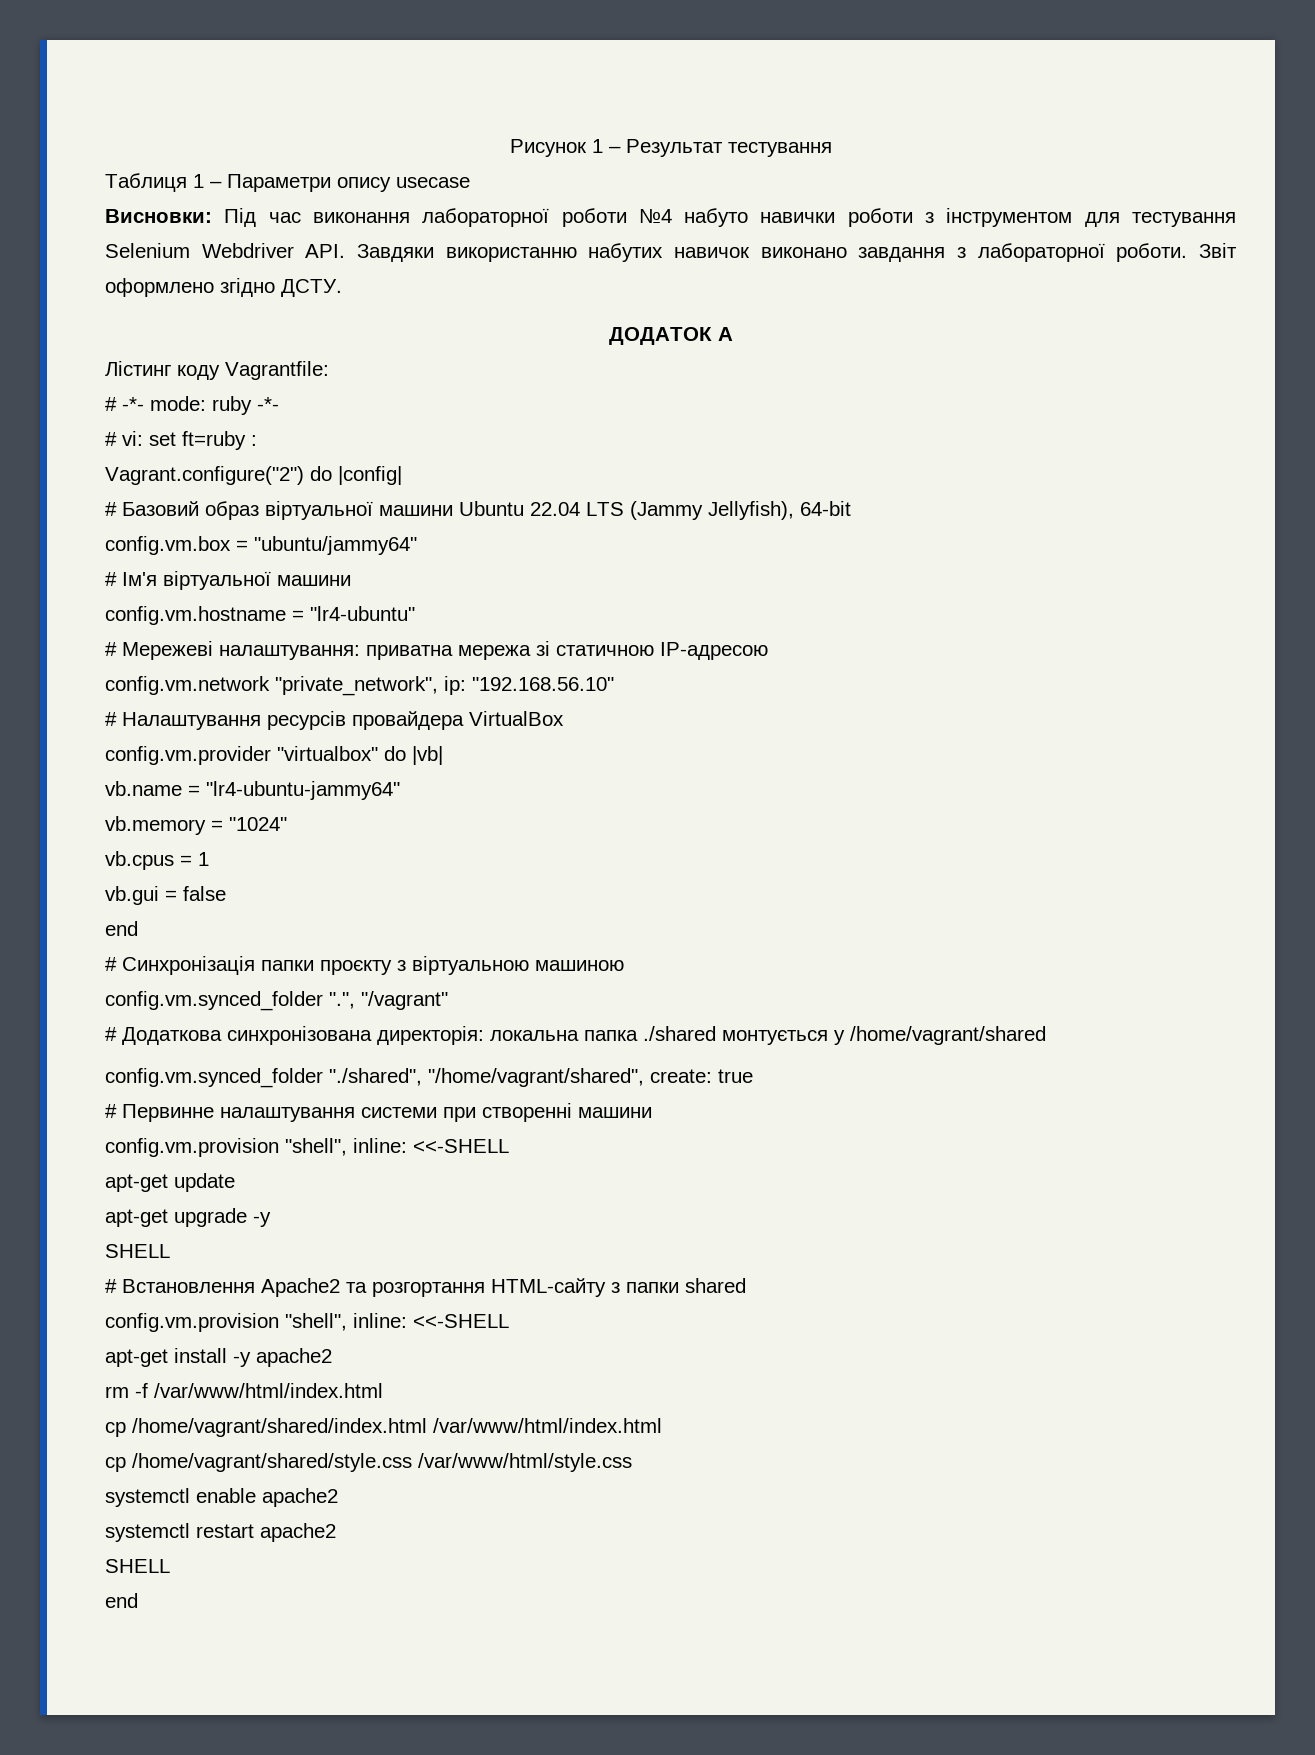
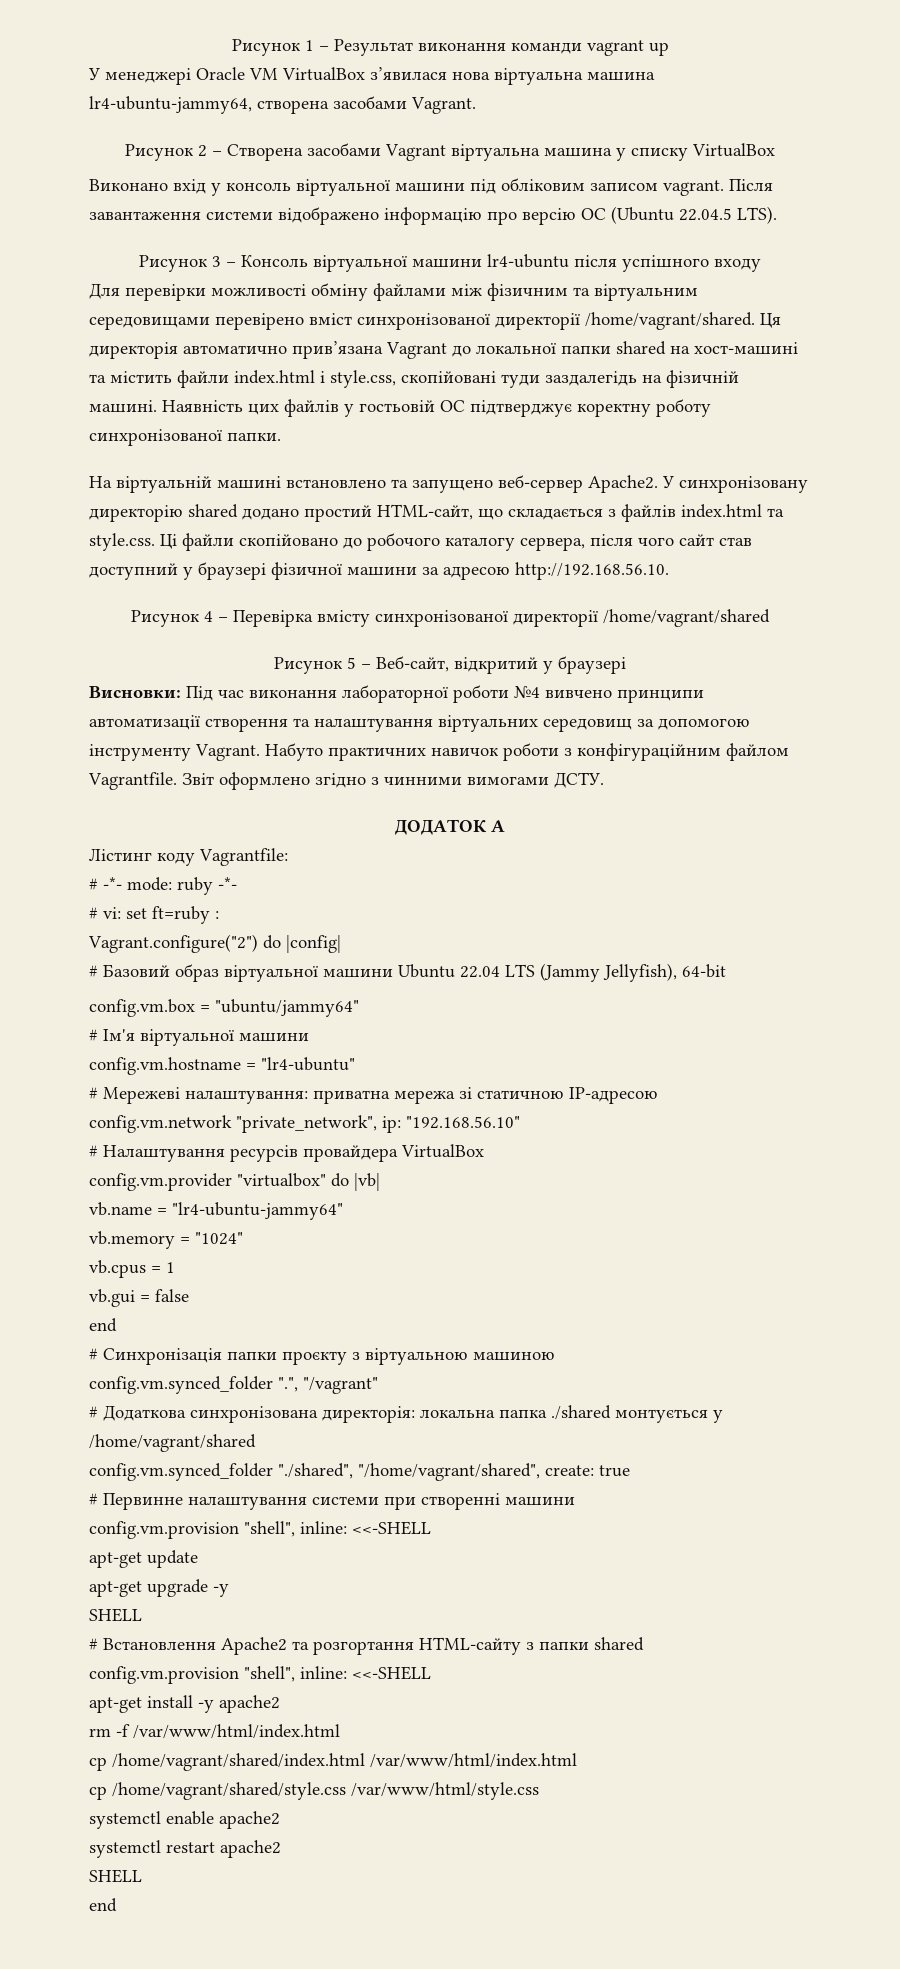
- Рисунок 1 – Результат тестування
- Таблиця 1 – Параметри опису usecase
+ Рисунок 1 – Результат виконання команди vagrant up
+ У менеджері Oracle VM VirtualBox з’явилася нова віртуальна машина lr4-ubuntu-jammy64, створена засобами Vagrant.
+ Рисунок 2 – Створена засобами Vagrant віртуальна машина у списку VirtualBox
+ Виконано вхід у консоль віртуальної машини під обліковим записом vagrant. Після завантаження системи відображено інформацію про версію ОС (Ubuntu 22.04.5 LTS).
+ Рисунок 3 – Консоль віртуальної машини lr4-ubuntu після успішного входу
+ Для перевірки можливості обміну файлами між фізичним та віртуальним середовищами перевірено вміст синхронізованої директорії /home/vagrant/shared. Ця директорія автоматично прив’язана Vagrant до локальної папки shared на хост-машині та містить файли index.html і style.css, скопійовані туди заздалегідь на фізичній машині. Наявність цих файлів у гостьовій ОС підтверджує коректну роботу синхронізованої папки.
+ На віртуальній машині встановлено та запущено веб-сервер Apache2. У синхронізовану директорію shared додано простий HTML-сайт, що складається з файлів index.html та style.css. Ці файли скопійовано до робочого каталогу сервера, після чого сайт став доступний у браузері фізичної машини за адресою http://192.168.56.10.
+ Рисунок 4 – Перевірка вмісту синхронізованої директорії /home/vagrant/shared
+ Рисунок 5 – Веб-сайт, відкритий у браузері
- Висновки: Під час виконання лабораторної роботи №4 набуто навички роботи з інструментом для тестування Selenium Webdriver API. Завдяки використанню набутих навичок виконано завдання з лабораторної роботи. Звіт оформлено згідно ДСТУ.
+ Висновки: Під час виконання лабораторної роботи №4 вивчено принципи автоматизації створення та налаштування віртуальних середовищ за допомогою інструменту Vagrant. Набуто практичних навичок роботи з конфігураційним файлом Vagrantfile. Звіт оформлено згідно з чинними вимогами ДСТУ.

